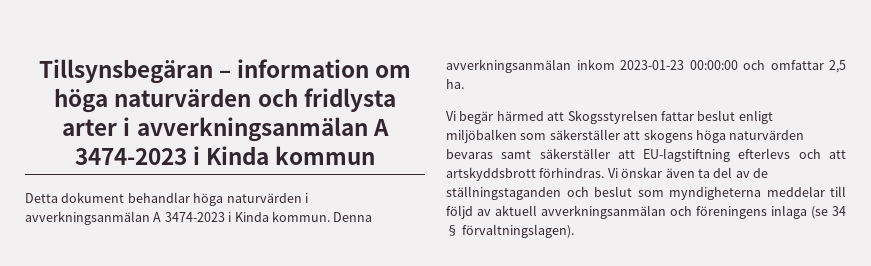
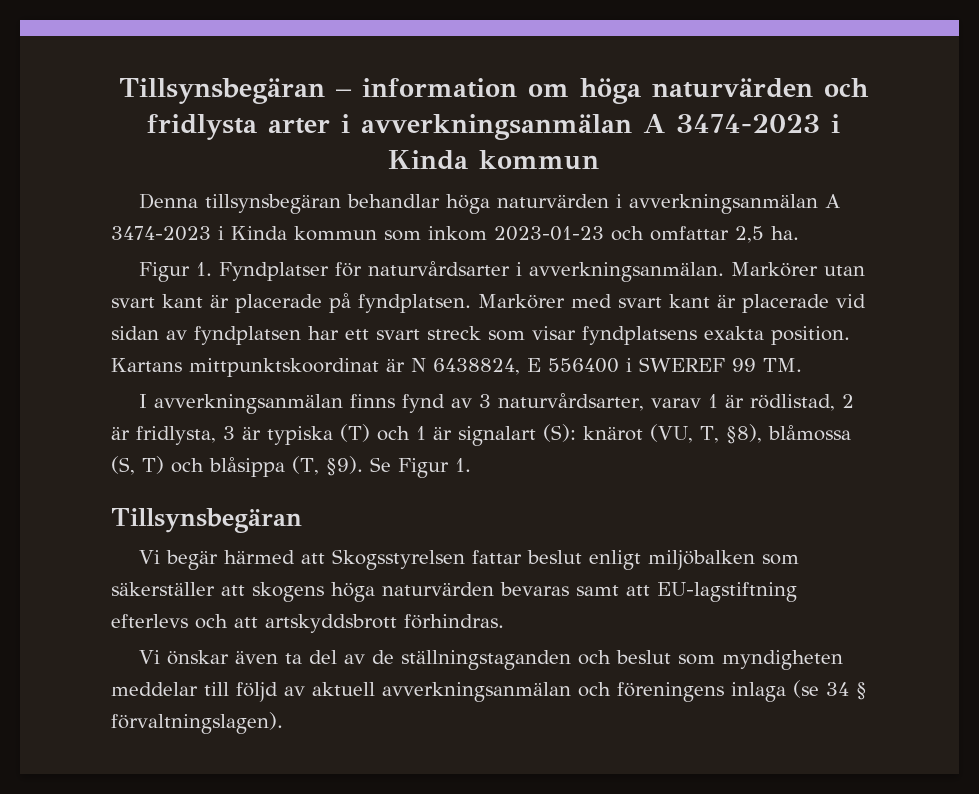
- Detta dokument behandlar höga naturvärden i avverkningsanmälan A 3474-2023 i Kinda kommun. Denna avverkningsanmälan inkom 2023-01-23 00:00:00 och omfattar 2,5 ha.
+ Denna tillsynsbegäran behandlar höga naturvärden i avverkningsanmälan A 3474-2023 i Kinda kommun som inkom 2023-01-23 och omfattar 2,5 ha.
+ Figur 1. Fyndplatser för naturvårdsarter i avverkningsanmälan. Markörer utan svart kant är placerade på fyndplatsen. Markörer med svart kant är placerade vid sidan av fyndplatsen har ett svart streck som visar fyndplatsens exakta position. Kartans mittpunktskoordinat är N 6438824, E 556400 i SWEREF 99 TM.
+ I avverkningsanmälan finns fynd av 3 naturvårdsarter, varav 1 är rödlistad, 2 är fridlysta, 3 är typiska (T) och 1 är signalart (S): knärot (VU, T, §8), blåmossa (S, T) och blåsippa (T, §9). Se Figur 1.
+ Tillsynsbegäran
- Vi begär härmed att Skogsstyrelsen fattar beslut enligt miljöbalken som säkerställer att skogens höga naturvärden bevaras samt säkerställer att EU-lagstiftning efterlevs och att artskyddsbrott förhindras. Vi önskar även ta del av de ställningstaganden och beslut som myndigheterna meddelar till följd av aktuell avverkningsanmälan och föreningens inlaga (se 34 § förvaltningslagen).
+ Vi begär härmed att Skogsstyrelsen fattar beslut enligt miljöbalken som säkerställer att skogens höga naturvärden bevaras samt att EU-lagstiftning efterlevs och att artskyddsbrott förhindras.
+ Vi önskar även ta del av de ställningstaganden och beslut som myndigheten meddelar till följd av aktuell avverkningsanmälan och föreningens inlaga (se 34 § förvaltningslagen).

